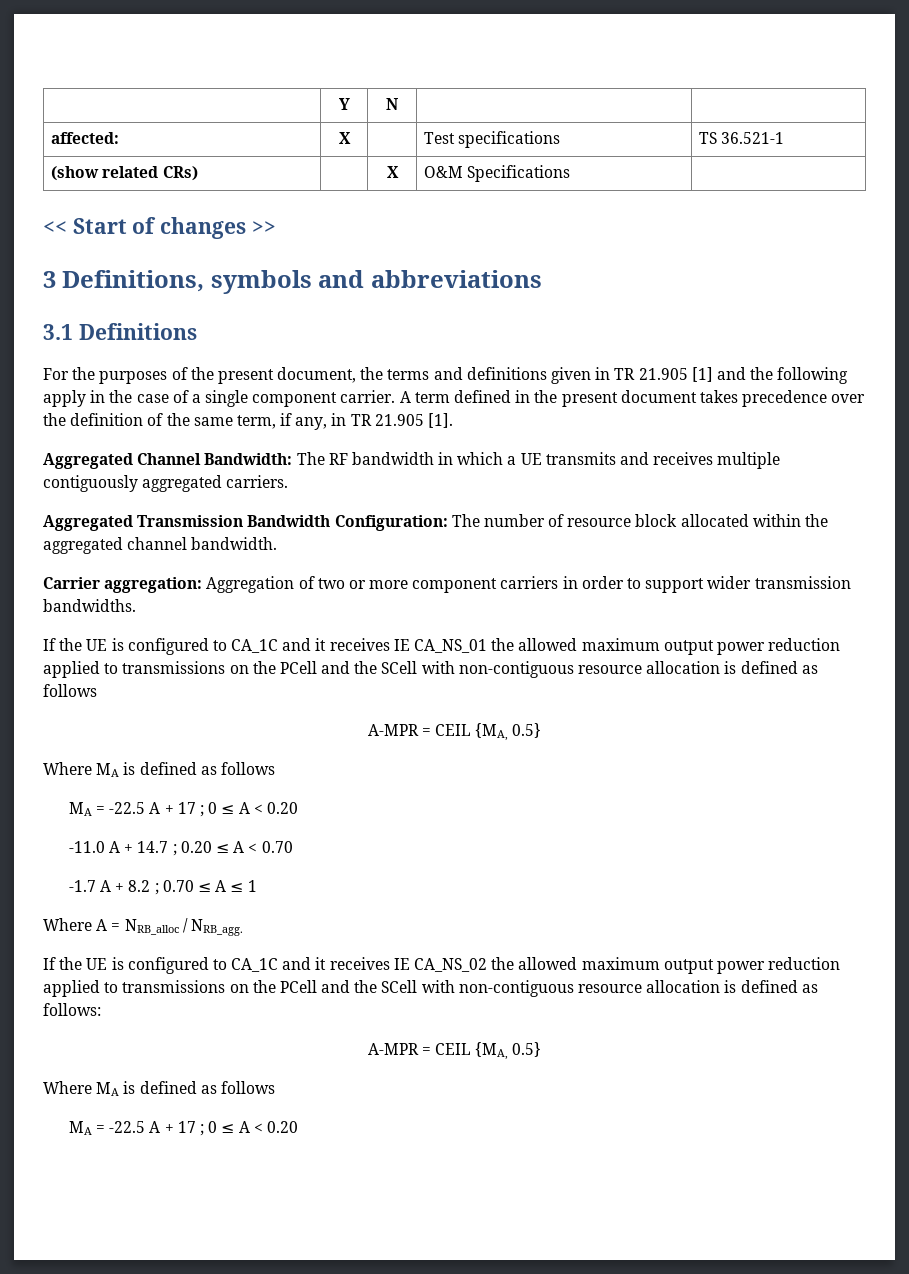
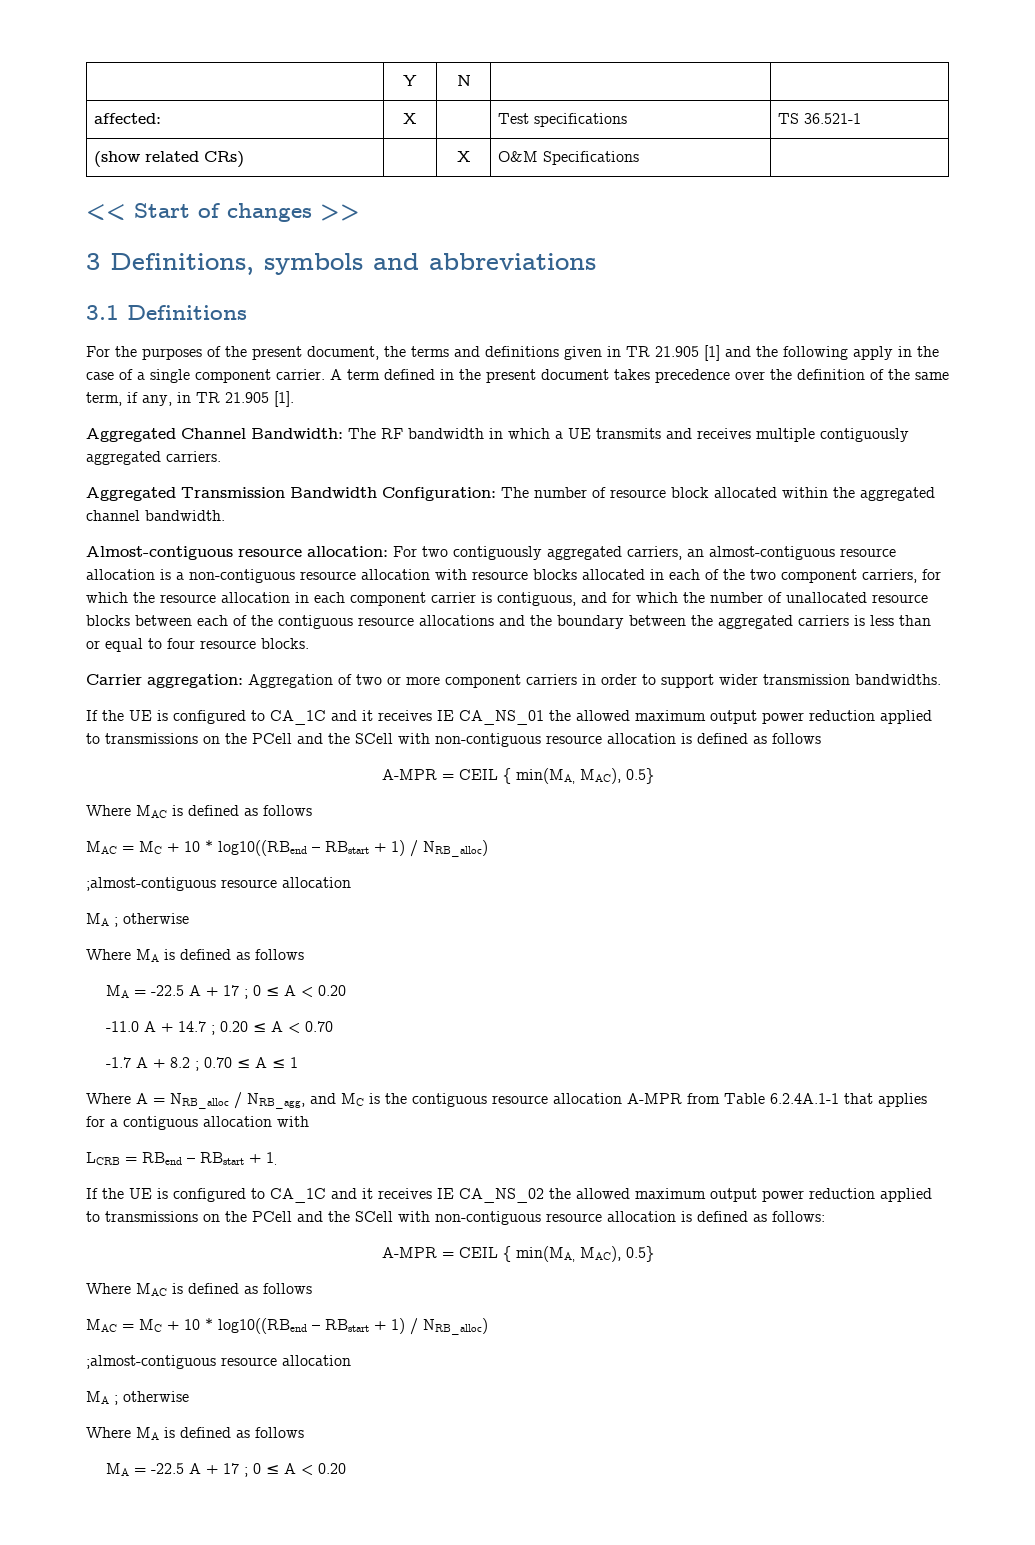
+ Almost-contiguous resource allocation: For two contiguously aggregated carriers, an almost-contiguous resource allocation is a non-contiguous resource allocation with resource blocks allocated in each of the two component carriers, for which the resource allocation in each component carrier is contiguous, and for which the number of unallocated resource blocks between each of the contiguous resource allocations and the boundary between the aggregated carriers is less than or equal to four resource blocks.
  If the UE is configured to CA_1C and it receives IE CA_NS_01 the allowed maximum output power reduction applied to transmissions on the PCell and the SCell with non-contiguous resource allocation is defined as follows
- A-MPR = CEIL {MA, 0.5}
+ A-MPR = CEIL { min(MA, MAC), 0.5}
+ Where MAC is defined as follows
+ MAC = MC + 10 * log10((RBend – RBstart + 1) / NRB_alloc)
+ ;almost-contiguous resource allocation
+ MA ; otherwise
- Where A = NRB_alloc / NRB_agg.
+ Where A = NRB_alloc / NRB_agg, and MC is the contiguous resource allocation A-MPR from Table 6.2.4A.1-1 that applies for a contiguous allocation with
+ LCRB = RBend – RBstart + 1.
  If the UE is configured to CA_1C and it receives IE CA_NS_02 the allowed maximum output power reduction applied to transmissions on the PCell and the SCell with non-contiguous resource allocation is defined as follows:
- A-MPR = CEIL {MA, 0.5}
+ A-MPR = CEIL { min(MA, MAC), 0.5}
+ Where MAC is defined as follows
+ MAC = MC + 10 * log10((RBend – RBstart + 1) / NRB_alloc)
+ ;almost-contiguous resource allocation
+ MA ; otherwise

